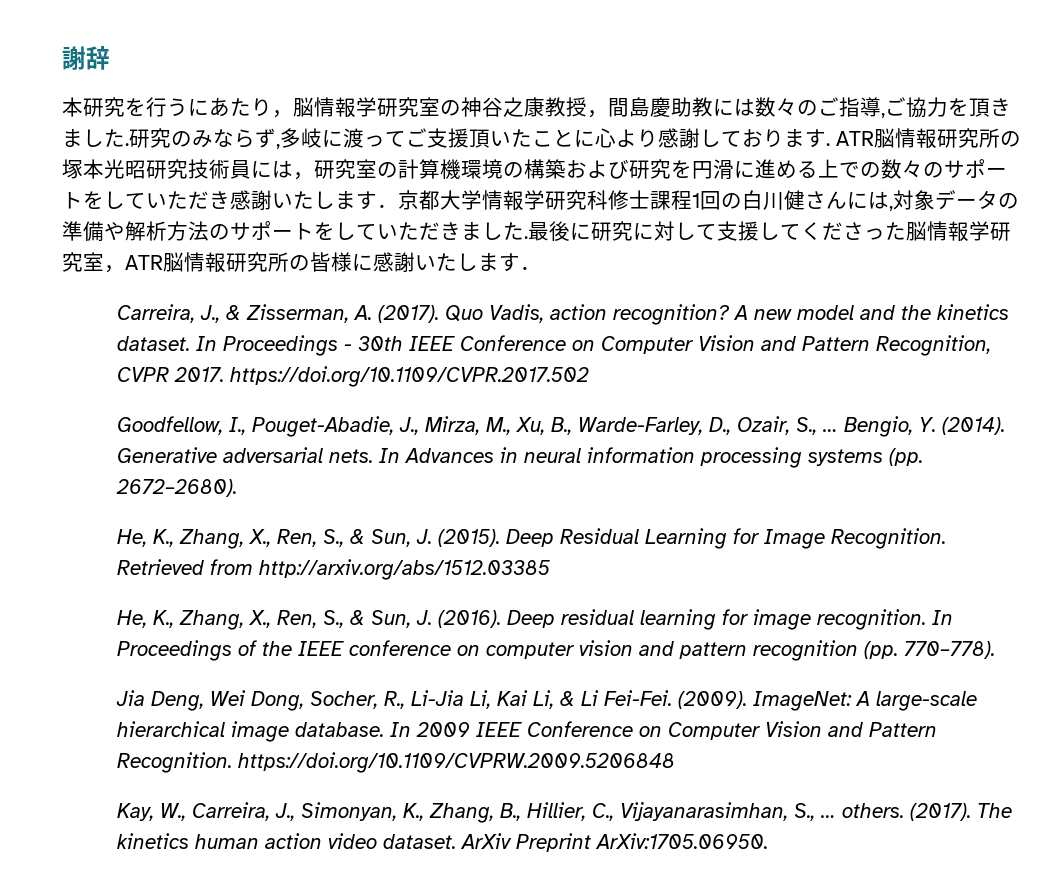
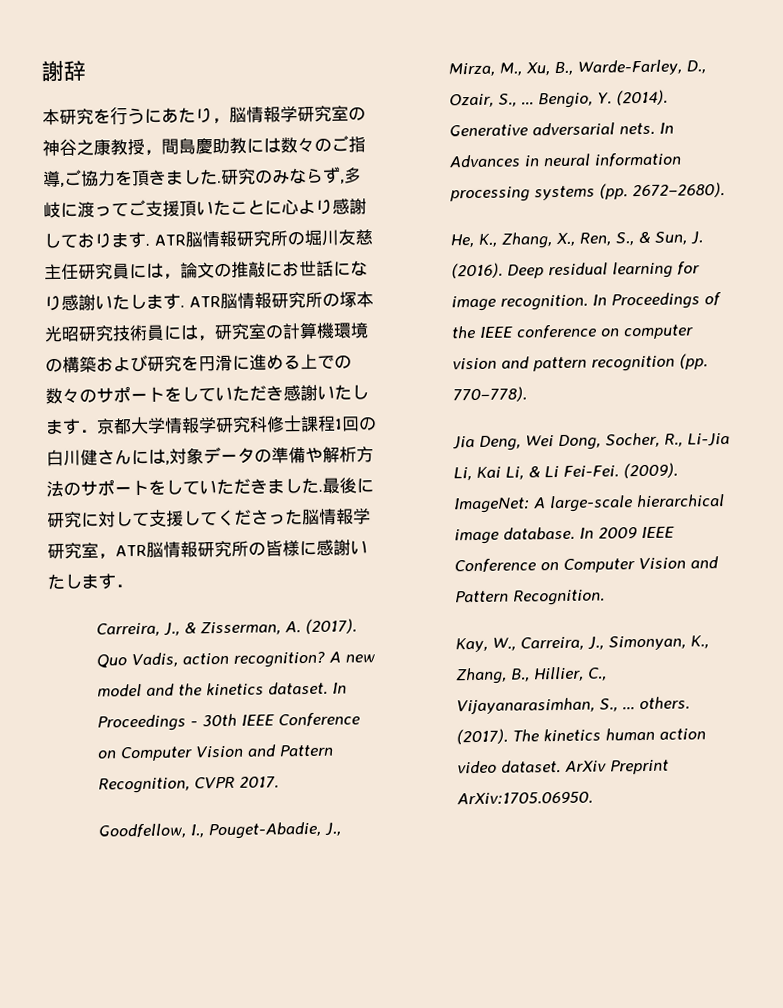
- ATR脳情報研究所の塚本光昭研究技術員には，研究室の計算機環境の構築および研究を円滑に進める上での数々のサポートをしていただき感謝いたします．京都⼤学情報学研究科修⼠課程1回の白川健さんには,対象データの準備や解析方法のサポートをしていただきました.
+ ATR脳情報研究所の堀川友慈主任研究員には，論文の推敲にお世話になり感謝いたします. ATR脳情報研究所の塚本光昭研究技術員には，研究室の計算機環境の構築および研究を円滑に進める上での数々のサポートをしていただき感謝いたします．京都⼤学情報学研究科修⼠課程1回の白川健さんには,対象データの準備や解析方法のサポートをしていただきました.
- In Proceedings - 30th IEEE Conference on Computer Vision and Pattern Recognition, CVPR 2017. https://doi.org/10.1109/CVPR.2017.502
+ In Proceedings - 30th IEEE Conference on Computer Vision and Pattern Recognition, CVPR 2017.
- He, K., Zhang, X., Ren, S., & Sun, J. (2015). Deep Residual Learning for Image Recognition. Retrieved from http://arxiv.org/abs/1512.03385
- In 2009 IEEE Conference on Computer Vision and Pattern Recognition. https://doi.org/10.1109/CVPRW.2009.5206848
+ In 2009 IEEE Conference on Computer Vision and Pattern Recognition.

